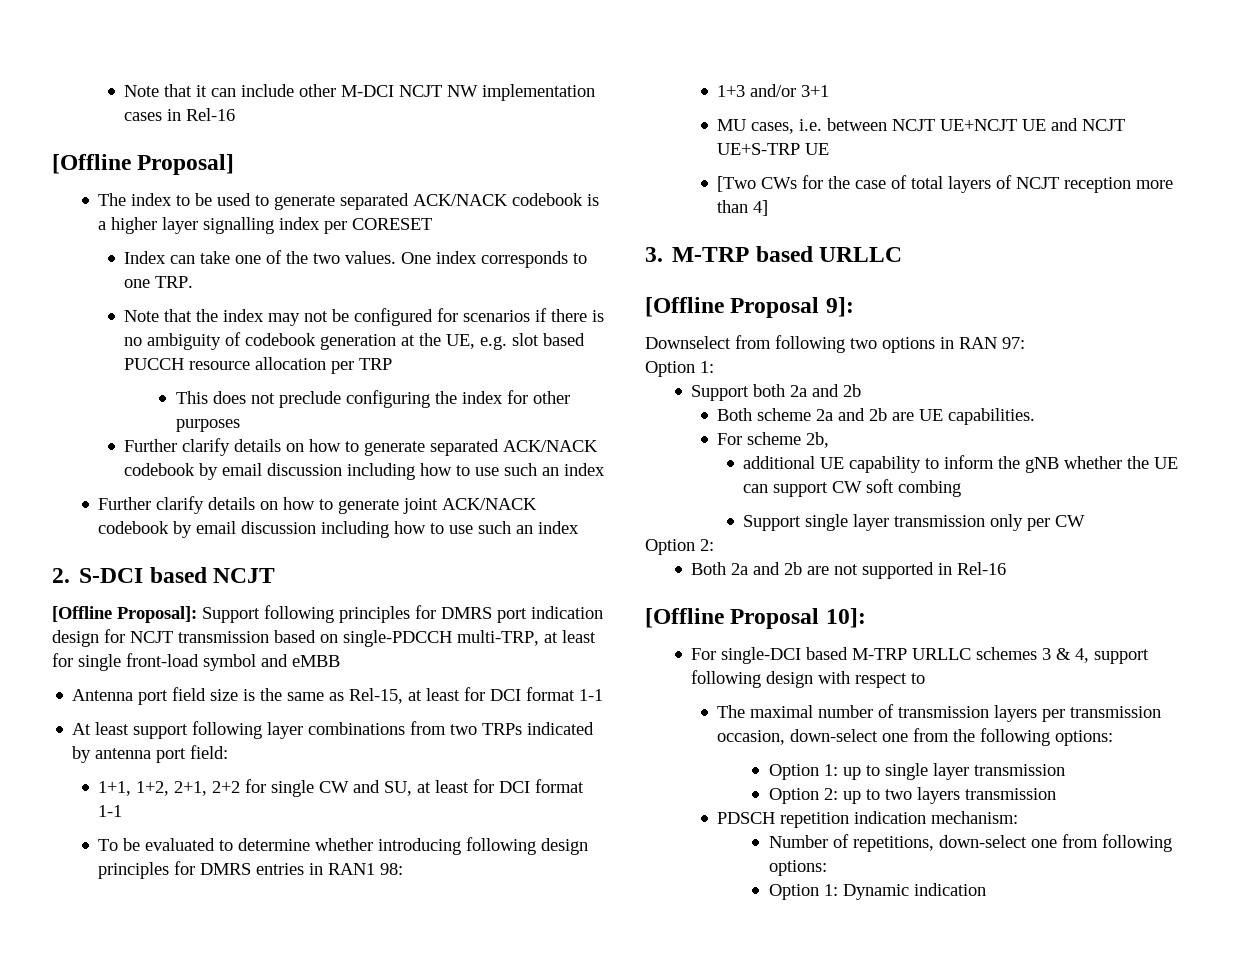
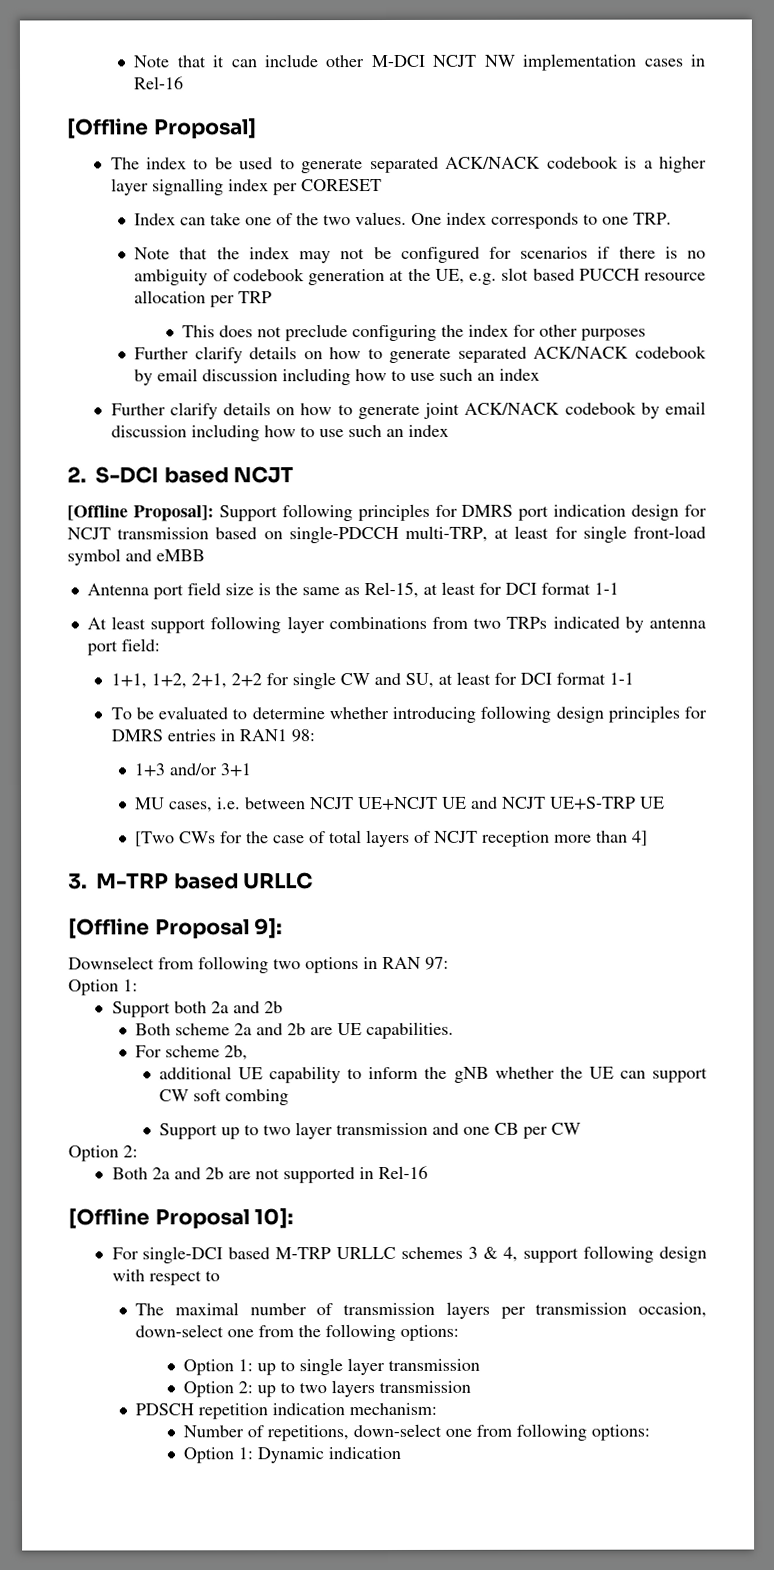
- Support single layer transmission only per CW
+ Support up to two layer transmission and one CB per CW

